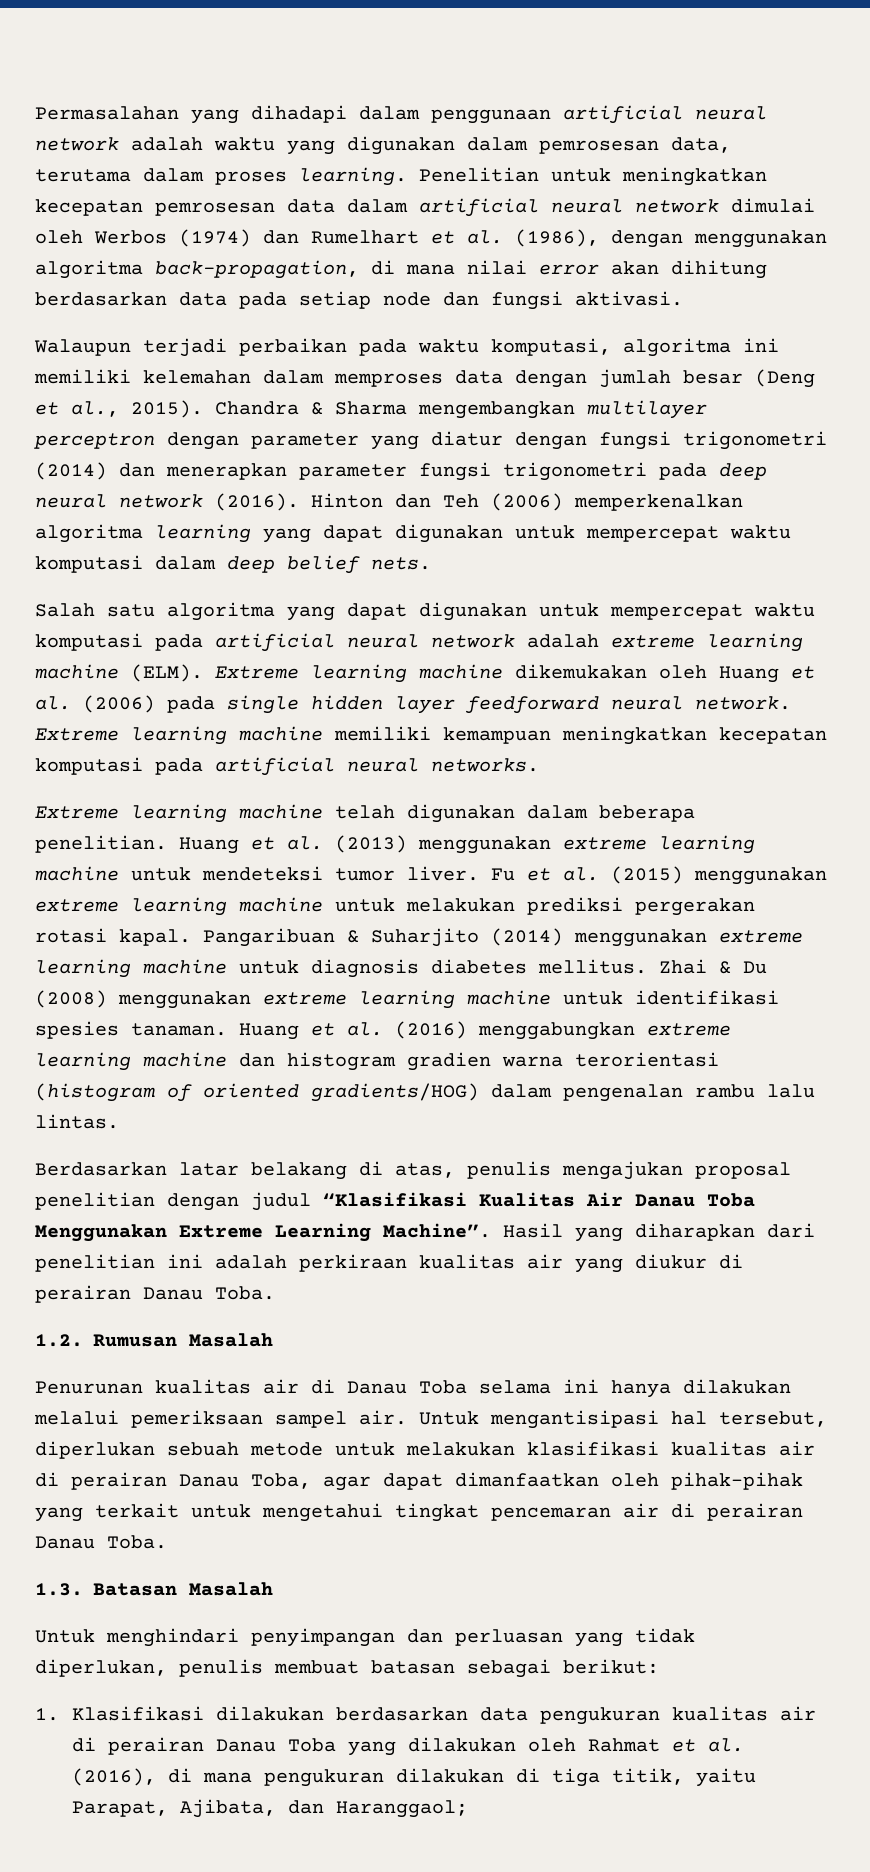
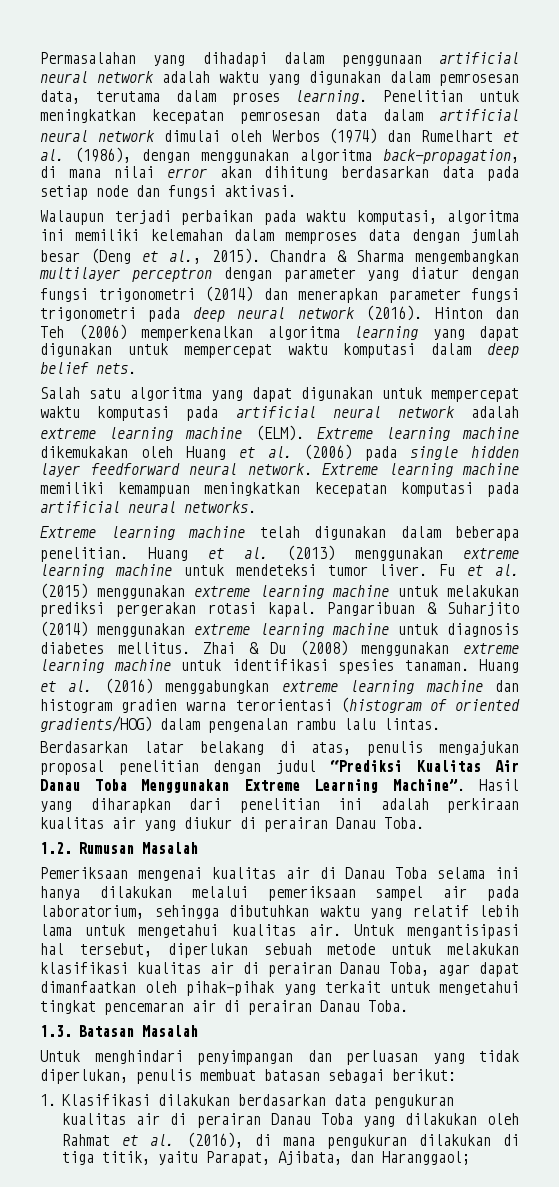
- Berdasarkan latar belakang di atas, penulis mengajukan proposal penelitian dengan judul “Klasifikasi Kualitas Air Danau Toba Menggunakan Extreme Learning Machine”.
+ Berdasarkan latar belakang di atas, penulis mengajukan proposal penelitian dengan judul “Prediksi Kualitas Air Danau Toba Menggunakan Extreme Learning Machine”.
- Penurunan kualitas air di Danau Toba selama ini hanya dilakukan melalui pemeriksaan sampel air.
+ Pemeriksaan mengenai kualitas air di Danau Toba selama ini hanya dilakukan melalui pemeriksaan sampel air pada laboratorium, sehingga dibutuhkan waktu yang relatif lebih lama untuk mengetahui kualitas air.

